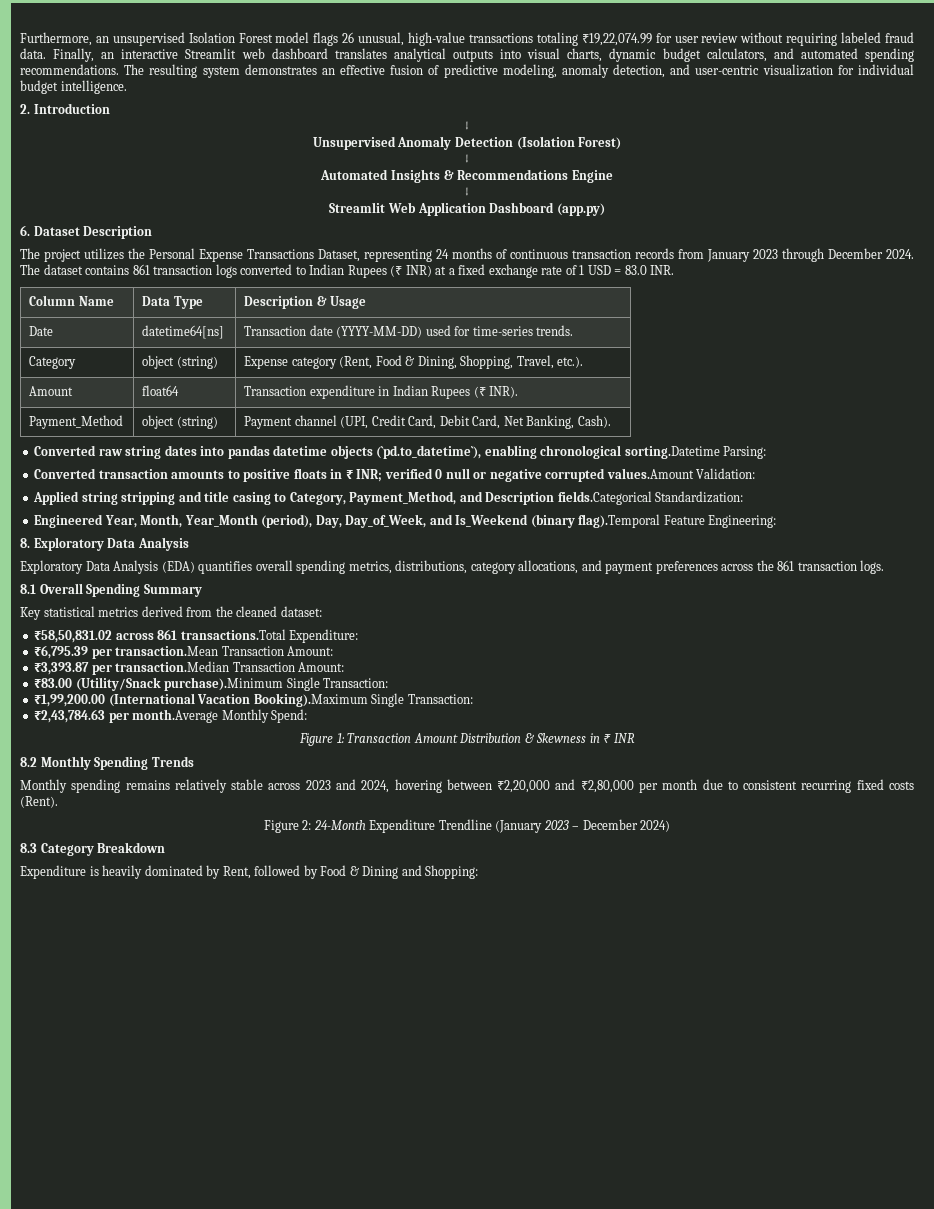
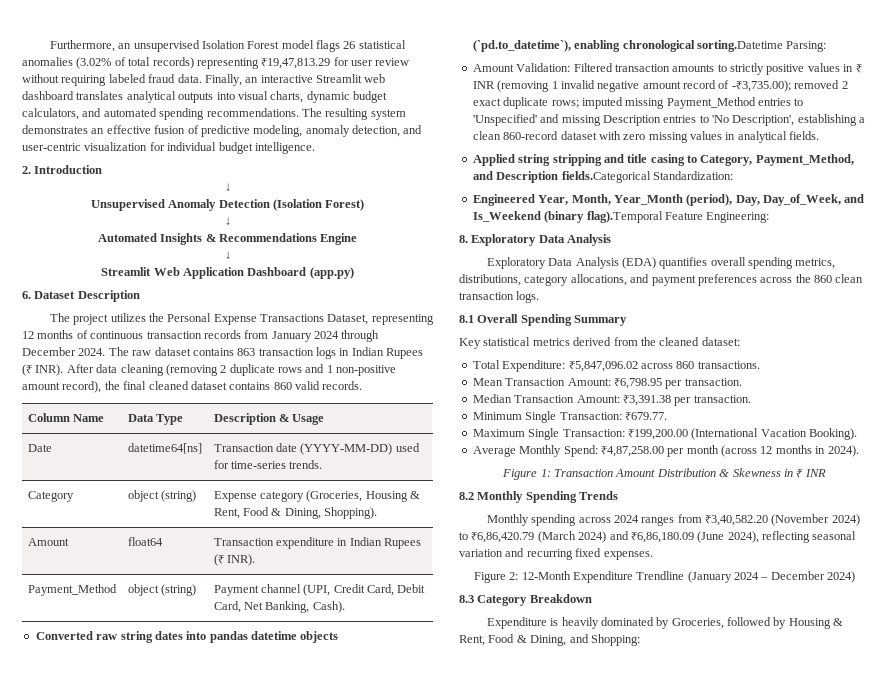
- Furthermore, an unsupervised Isolation Forest model flags 26 unusual, high-value transactions totaling ₹19,22,074.99 for user review without requiring labeled fraud data.
+ Furthermore, an unsupervised Isolation Forest model flags 26 statistical anomalies (3.02% of total records) representing ₹19,47,813.29 for user review without requiring labeled fraud data.
- The project utilizes the Personal Expense Transactions Dataset, representing 24 months of continuous transaction records from January 2023 through December 2024.
+ The project utilizes the Personal Expense Transactions Dataset, representing 12 months of continuous transaction records from January 2024 through December 2024.
- The dataset contains 861 transaction logs converted to Indian Rupees (₹ INR) at a fixed exchange rate of 1 USD = 83.0 INR.
+ The raw dataset contains 863 transaction logs in Indian Rupees (₹ INR). After data cleaning (removing 2 duplicate rows and 1 non-positive amount record), the final cleaned dataset contains 860 valid records.
- Category | object (string) | Expense category (Rent, Food & Dining, Shopping, Travel, etc.).
+ Category | object (string) | Expense category (Groceries, Housing & Rent, Food & Dining, Shopping).
- Converted transaction amounts to positive floats in ₹ INR; verified 0 null or negative corrupted values.Amount Validation:
+ Amount Validation: Filtered transaction amounts to strictly positive values in ₹ INR (removing 1 invalid negative amount record of -₹3,735.00); removed 2 exact duplicate rows; imputed missing Payment_Method entries to 'Unspecified' and missing Description entries to 'No Description', establishing a clean 860-record dataset with zero missing values in analytical fields.
- Exploratory Data Analysis (EDA) quantifies overall spending metrics, distributions, category allocations, and payment preferences across the 861 transaction logs.
+ Exploratory Data Analysis (EDA) quantifies overall spending metrics, distributions, category allocations, and payment preferences across the 860 clean transaction logs.
- ₹58,50,831.02 across 861 transactions.Total Expenditure:
- ₹6,795.39 per transaction.Mean Transaction Amount:
- ₹3,393.87 per transaction.Median Transaction Amount:
- ₹83.00 (Utility/Snack purchase).Minimum Single Transaction:
- ₹1,99,200.00 (International Vacation Booking).Maximum Single Transaction:
- ₹2,43,784.63 per month.Average Monthly Spend:
+ Total Expenditure: ₹5,847,096.02 across 860 transactions.
+ Mean Transaction Amount: ₹6,798.95 per transaction.
+ Median Transaction Amount: ₹3,391.38 per transaction.
+ Minimum Single Transaction: ₹679.77.
+ Maximum Single Transaction: ₹199,200.00 (International Vacation Booking).
+ Average Monthly Spend: ₹4,87,258.00 per month (across 12 months in 2024).
- Monthly spending remains relatively stable across 2023 and 2024, hovering between ₹2,20,000 and ₹2,80,000 per month due to consistent recurring fixed costs (Rent).
+ Monthly spending across 2024 ranges from ₹3,40,582.20 (November 2024) to ₹6,86,420.79 (March 2024) and ₹6,86,180.09 (June 2024), reflecting seasonal variation and recurring fixed expenses.
- Figure 2: 24-Month Expenditure Trendline (January 2023 – December 2024)
+ Figure 2: 12-Month Expenditure Trendline (January 2024 – December 2024)
- Expenditure is heavily dominated by Rent, followed by Food & Dining and Shopping:
+ Expenditure is heavily dominated by Groceries, followed by Housing & Rent, Food & Dining, and Shopping:

